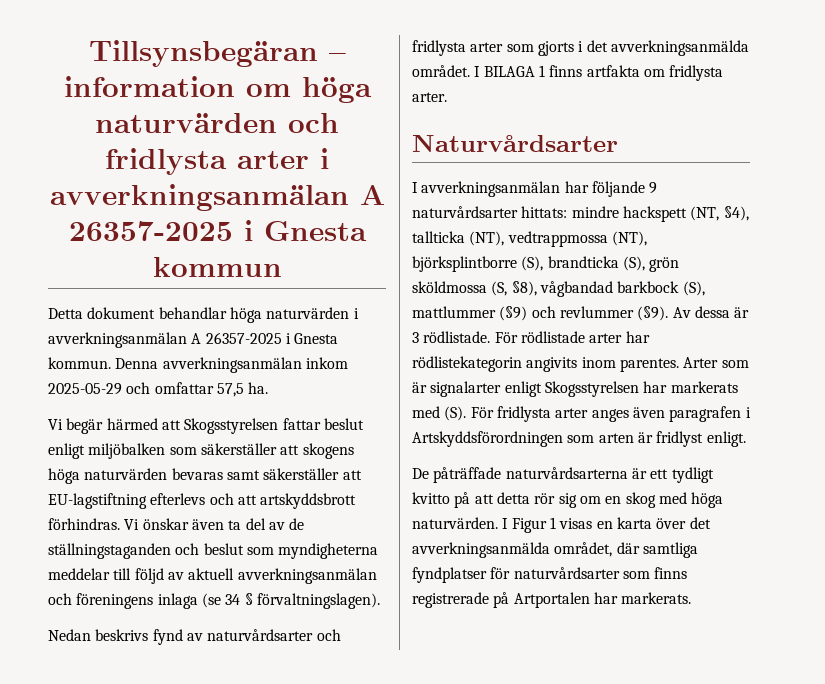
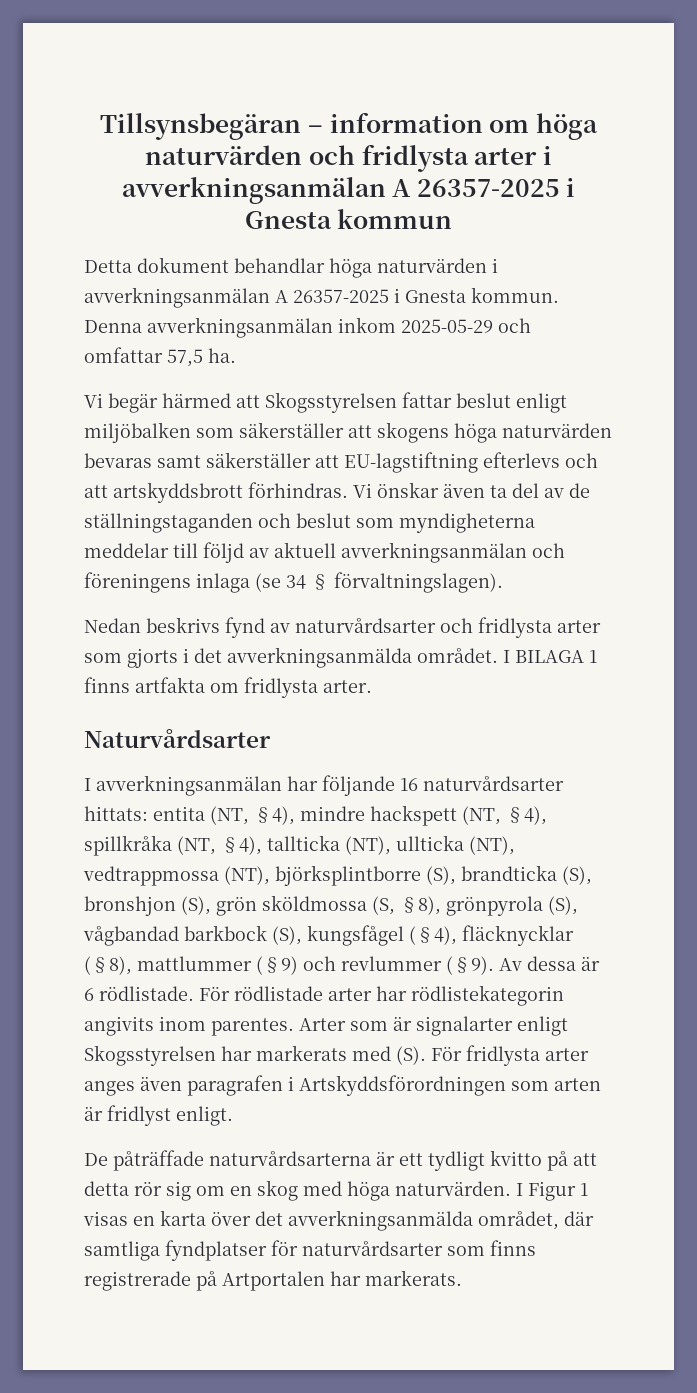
- I avverkningsanmälan har följande 9 naturvårdsarter hittats: mindre hackspett (NT, §4), tallticka (NT), vedtrappmossa (NT), björksplintborre (S), brandticka (S), grön sköldmossa (S, §8), vågbandad barkbock (S), mattlummer (§9) och revlummer (§9).
+ I avverkningsanmälan har följande 16 naturvårdsarter hittats: entita (NT, §4), mindre hackspett (NT, §4), spillkråka (NT, §4), tallticka (NT), ullticka (NT), vedtrappmossa (NT), björksplintborre (S), brandticka (S), bronshjon (S), grön sköldmossa (S, §8), grönpyrola (S), vågbandad barkbock (S), kungsfågel (§4), fläcknycklar (§8), mattlummer (§9) och revlummer (§9).
- Av dessa är 3 rödlistade.
+ Av dessa är 6 rödlistade.

